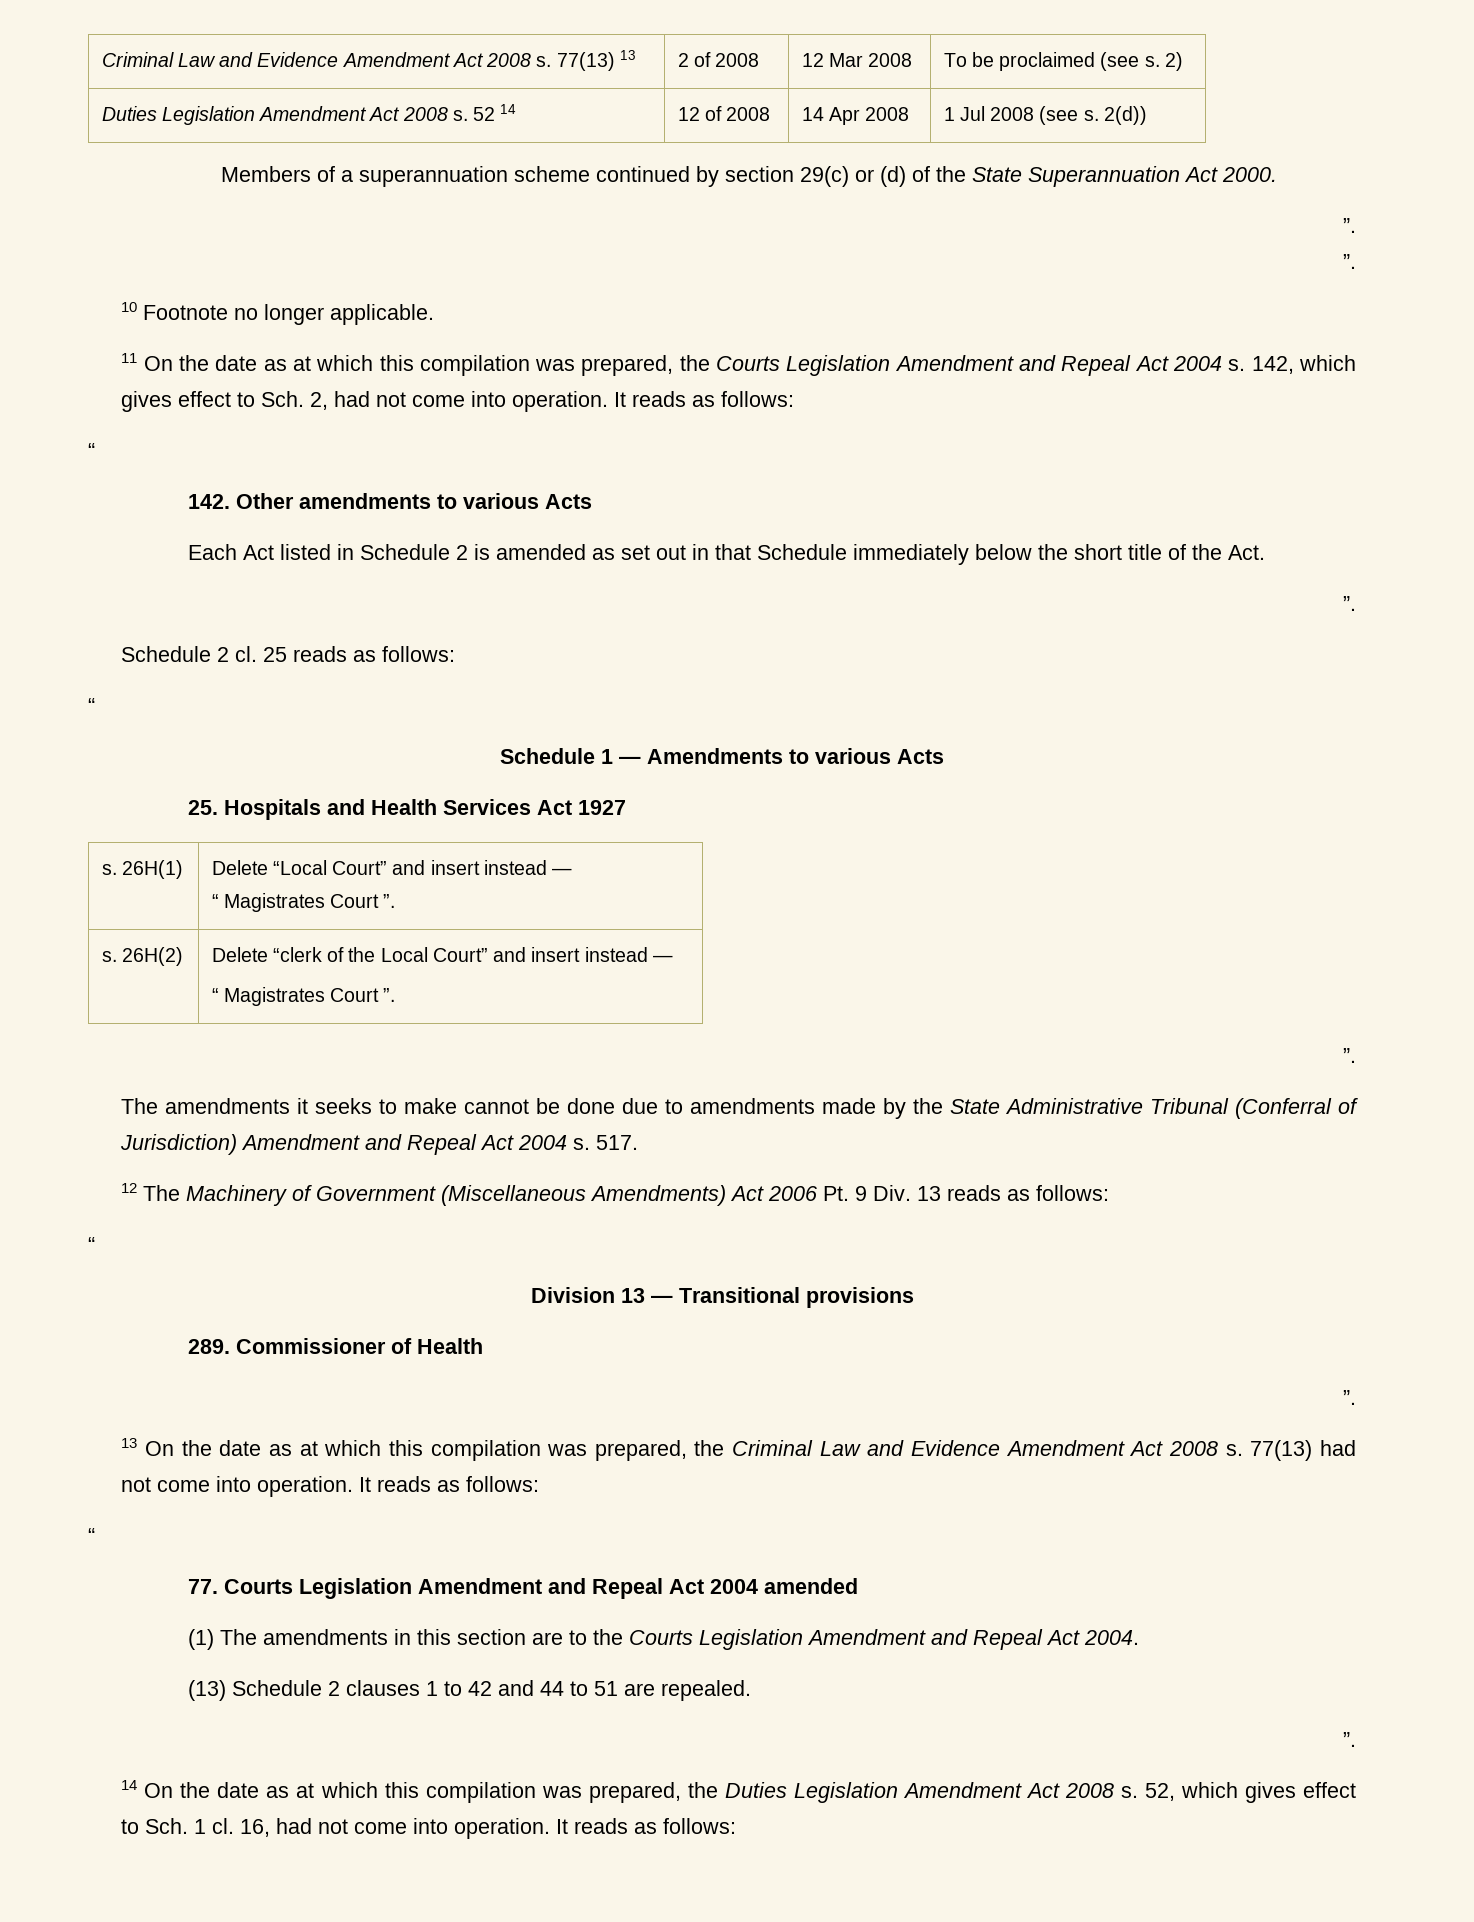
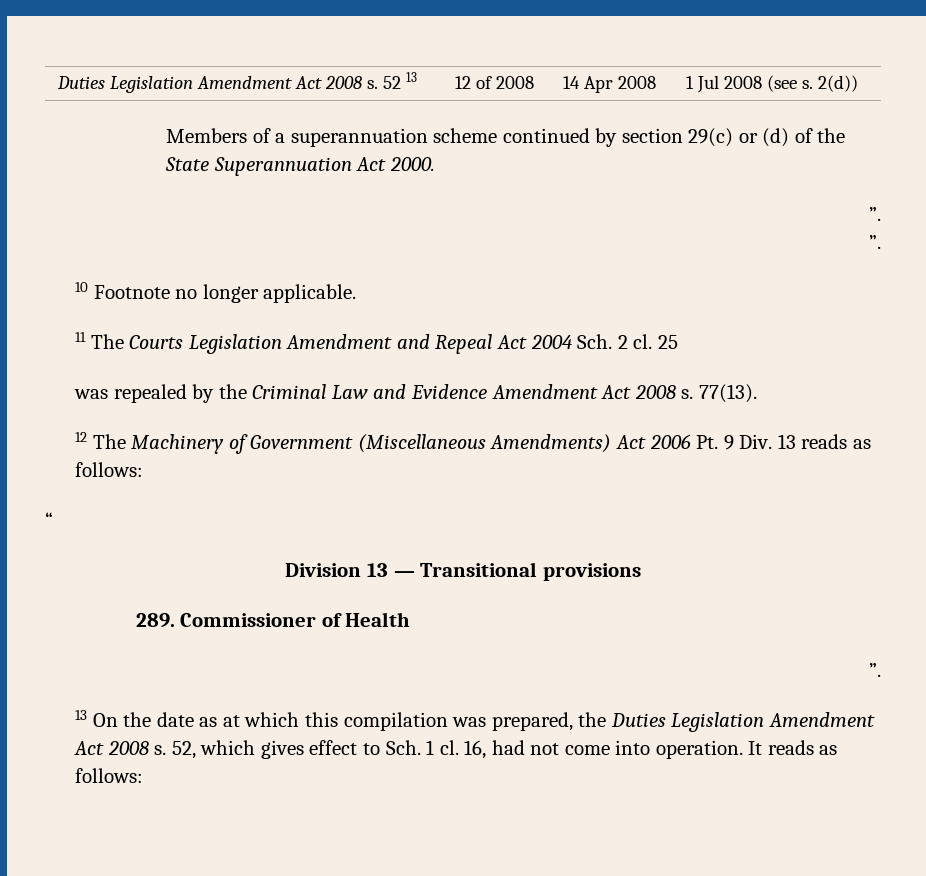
- Criminal Law and Evidence Amendment Act 2008 s. 77(13) 13 | 2 of 2008 | 12 Mar 2008 | To be proclaimed (see s. 2)
- Duties Legislation Amendment Act 2008 s. 52 14 | 12 of 2008 | 14 Apr 2008 | 1 Jul 2008 (see s. 2(d))
+ Duties Legislation Amendment Act 2008 s. 52 13 | 12 of 2008 | 14 Apr 2008 | 1 Jul 2008 (see s. 2(d))
- 11 On the date as at which this compilation was prepared, the Courts Legislation Amendment and Repeal Act 2004 s. 142, which gives effect to Sch. 2, had not come into operation. It reads as follows:
- “
- 142. Other amendments to various Acts
- Each Act listed in Schedule 2 is amended as set out in that Schedule immediately below the short title of the Act.
- ”.
- Schedule 2 cl. 25 reads as follows:
- “
- Schedule 1 — Amendments to various Acts
- 25. Hospitals and Health Services Act 1927
- s. 26H(1) | Delete “Local Court” and insert instead —
- “ Magistrates Court ”.
- s. 26H(2) | Delete “clerk of the Local Court” and insert instead —
- “ Magistrates Court ”.
- ”.
- The amendments it seeks to make cannot be done due to amendments made by the State Administrative Tribunal (Conferral of Jurisdiction) Amendment and Repeal Act 2004 s. 517.
+ 11 The Courts Legislation Amendment and Repeal Act 2004 Sch. 2 cl. 25
+ was repealed by the Criminal Law and Evidence Amendment Act 2008 s. 77(13).
- 13 On the date as at which this compilation was prepared, the Criminal Law and Evidence Amendment Act 2008 s. 77(13) had not come into operation. It reads as follows:
- “
- 77. Courts Legislation Amendment and Repeal Act 2004 amended
- (1) The amendments in this section are to the Courts Legislation Amendment and Repeal Act 2004.
- (13) Schedule 2 clauses 1 to 42 and 44 to 51 are repealed.
- ”.
- 14 On the date as at which this compilation was prepared, the Duties Legislation Amendment Act 2008 s.
+ 13 On the date as at which this compilation was prepared, the Duties Legislation Amendment Act 2008 s.

